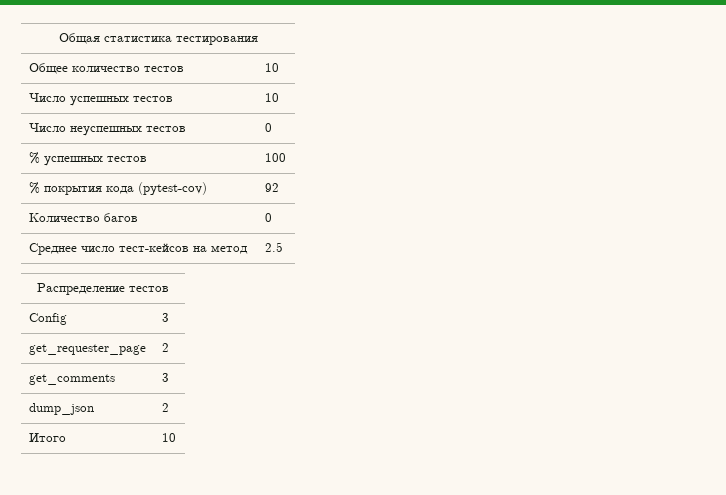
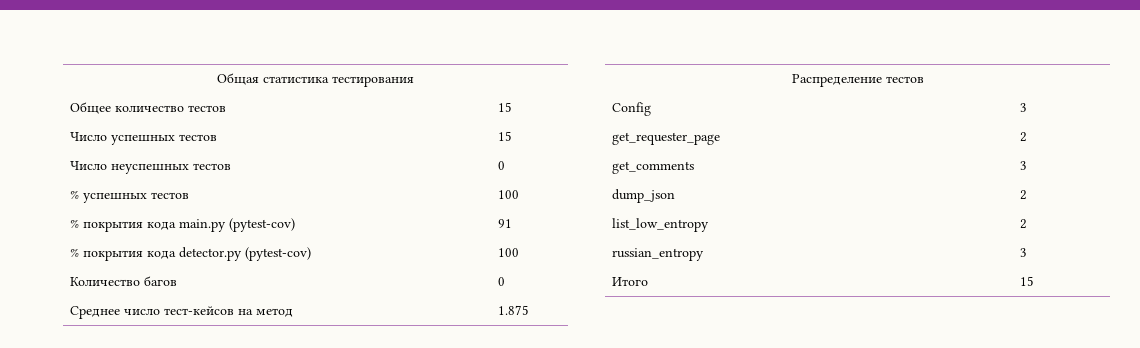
- Общее количество тестов | 10
+ Общее количество тестов | 15
- Число успешных тестов | 10
+ Число успешных тестов | 15
- % покрытия кода (pytest-cov) | 92
+ % покрытия кода main.py (pytest-cov) | 91
+ % покрытия кода detector.py (pytest-cov) | 100
- Среднее число тест-кейсов на метод | 2.5
+ Среднее число тест-кейсов на метод | 1.875
+ list_low_entropy | 2
+ russian_entropy | 3
- Итого | 10
+ Итого | 15

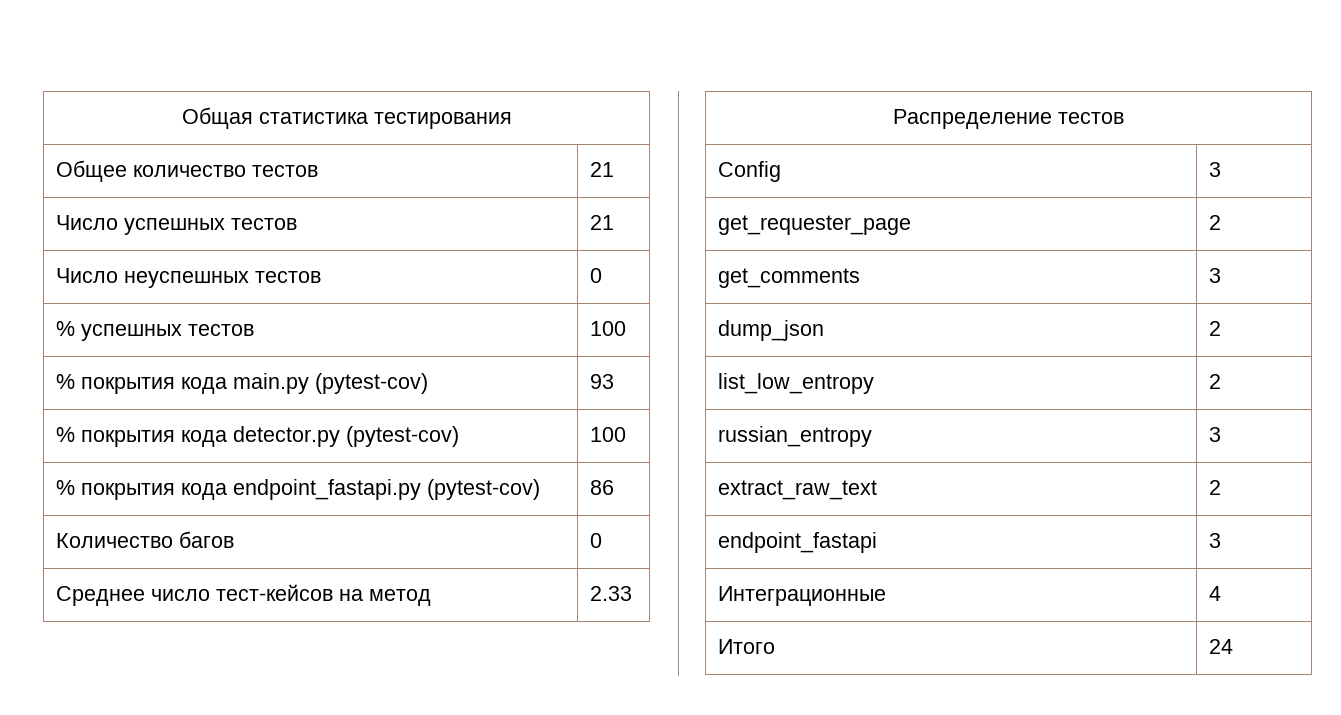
- Общее количество тестов | 15
+ Общее количество тестов | 21
- Число успешных тестов | 15
+ Число успешных тестов | 21
- % покрытия кода main.py (pytest-cov) | 91
+ % покрытия кода main.py (pytest-cov) | 93
+ % покрытия кода endpoint_fastapi.py (pytest-cov) | 86
- Среднее число тест-кейсов на метод | 1.875
+ Среднее число тест-кейсов на метод | 2.33
+ extract_raw_text | 2
+ endpoint_fastapi | 3
+ Интеграционные | 4
- Итого | 15
+ Итого | 24

